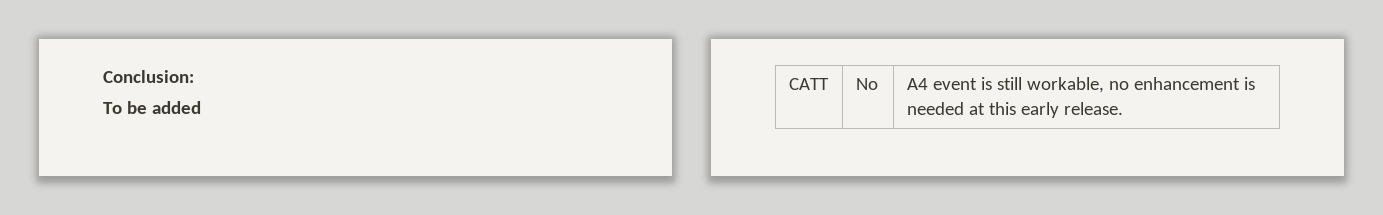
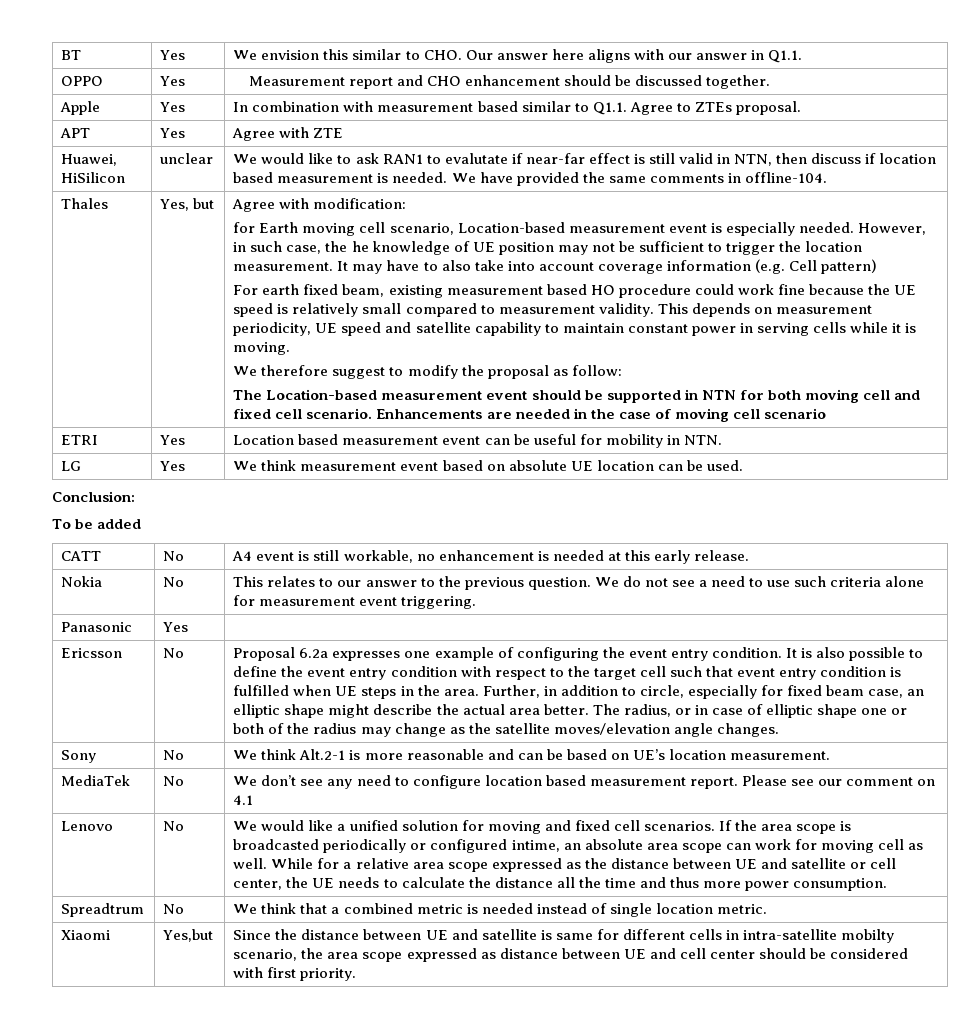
+ BT | Yes | We envision this similar to CHO. Our answer here aligns with our answer in Q1.1.
+ OPPO | Yes | Measurement report and CHO enhancement should be discussed together.
+ Apple | Yes | In combination with measurement based similar to Q1.1. Agree to ZTEs proposal.
+ APT | Yes | Agree with ZTE
+ Huawei, HiSilicon | unclear | We would like to ask RAN1 to evalutate if near-far effect is still valid in NTN, then discuss if location based measurement is needed. We have provided the same comments in offline-104.
+ Thales | Yes, but | Agree with modification:
+ for Earth moving cell scenario, Location-based measurement event is especially needed. However, in such case, the he knowledge of UE position may not be sufficient to trigger the location measurement. It may have to also take into account coverage information (e.g. Cell pattern)
+ For earth fixed beam, existing measurement based HO procedure could work fine because the UE speed is relatively small compared to measurement validity. This depends on measurement periodicity, UE speed and satellite capability to maintain constant power in serving cells while it is moving.
+ We therefore suggest to modify the proposal as follow:
+ The Location-based measurement event should be supported in NTN for both moving cell and fixed cell scenario. Enhancements are needed in the case of moving cell scenario
+ ETRI | Yes | Location based measurement event can be useful for mobility in NTN.
+ LG | Yes | We think measurement event based on absolute UE location can be used.
+ Nokia | No | This relates to our answer to the previous question. We do not see a need to use such criteria alone for measurement event triggering.
+ Panasonic | Yes |
+ Ericsson | No | Proposal 6.2a expresses one example of configuring the event entry condition. It is also possible to define the event entry condition with respect to the target cell such that event entry condition is fulfilled when UE steps in the area. Further, in addition to circle, especially for fixed beam case, an elliptic shape might describe the actual area better. The radius, or in case of elliptic shape one or both of the radius may change as the satellite moves/elevation angle changes.
+ Sony | No | We think Alt.2-1 is more reasonable and can be based on UE’s location measurement.
+ MediaTek | No | We don’t see any need to configure location based measurement report. Please see our comment on 4.1
+ Lenovo | No | We would like a unified solution for moving and fixed cell scenarios. If the area scope is broadcasted periodically or configured intime, an absolute area scope can work for moving cell as well. While for a relative area scope expressed as the distance between UE and satellite or cell center, the UE needs to calculate the distance all the time and thus more power consumption.
+ Spreadtrum | No | We think that a combined metric is needed instead of single location metric.
+ Xiaomi | Yes,but | Since the distance between UE and satellite is same for different cells in intra-satellite mobilty scenario, the area scope expressed as distance between UE and cell center should be considered with first priority.

